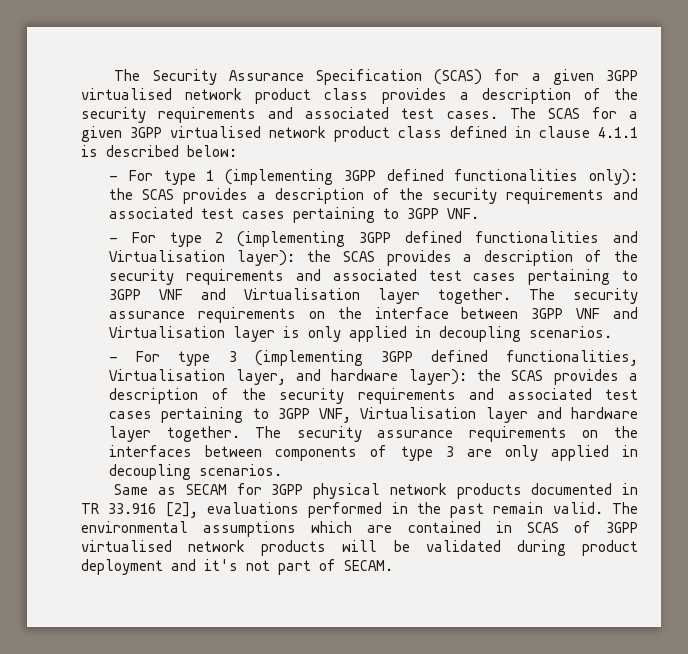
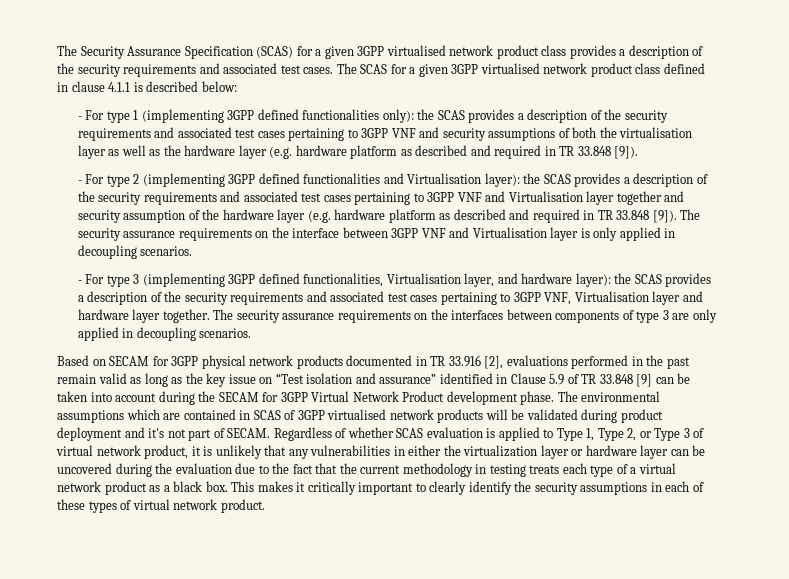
- - For type 1 (implementing 3GPP defined functionalities only): the SCAS provides a description of the security requirements and associated test cases pertaining to 3GPP VNF.
+ - For type 1 (implementing 3GPP defined functionalities only): the SCAS provides a description of the security requirements and associated test cases pertaining to 3GPP VNF and security assumptions of both the virtualisation layer as well as the hardware layer (e.g. hardware platform as described and required in TR 33.848 [9]).
- - For type 2 (implementing 3GPP defined functionalities and Virtualisation layer): the SCAS provides a description of the security requirements and associated test cases pertaining to 3GPP VNF and Virtualisation layer together.
+ - For type 2 (implementing 3GPP defined functionalities and Virtualisation layer): the SCAS provides a description of the security requirements and associated test cases pertaining to 3GPP VNF and Virtualisation layer together and security assumption of the hardware layer (e.g. hardware platform as described and required in TR 33.848 [9]).
- Same as SECAM for 3GPP physical network products documented in TR 33.916 [2], evaluations performed in the past remain valid.
+ Based on SECAM for 3GPP physical network products documented in TR 33.916 [2], evaluations performed in the past remain valid as long as the key issue on “Test isolation and assurance” identified in Clause 5.9 of TR 33.848 [9] can be taken into account during the SECAM for 3GPP Virtual Network Product development phase.
+ Regardless of whether SCAS evaluation is applied to Type 1, Type 2, or Type 3 of virtual network product, it is unlikely that any vulnerabilities in either the virtualization layer or hardware layer can be uncovered during the evaluation due to the fact that the current methodology in testing treats each type of a virtual network product as a black box. This makes it critically important to clearly identify the security assumptions in each of these types of virtual network product.

